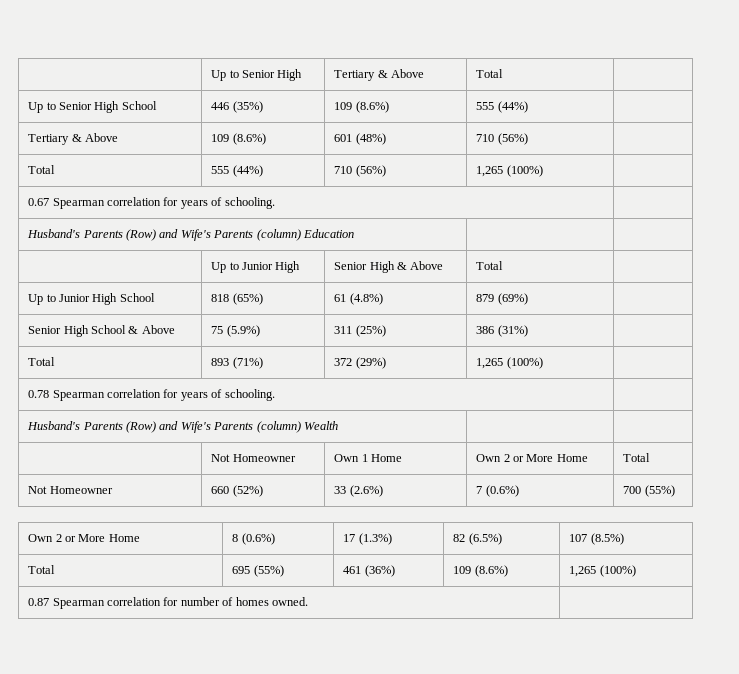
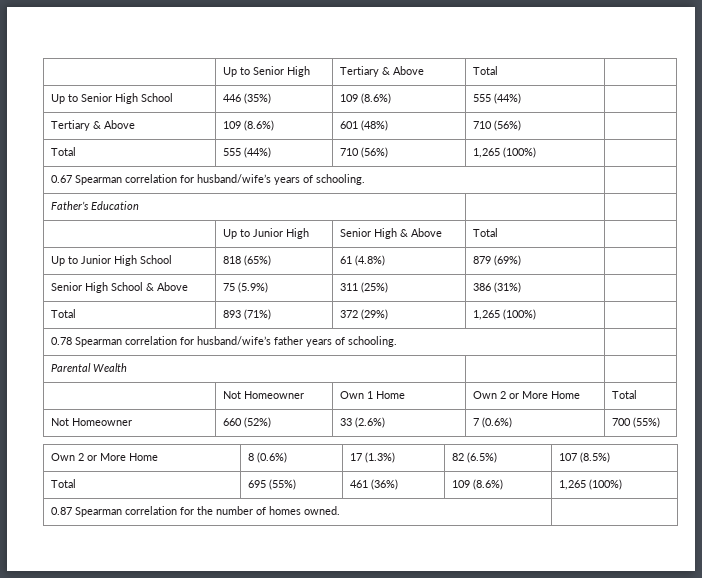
- 0.67 Spearman correlation for years of schooling. |
- Husband's Parents (Row) and Wife's Parents (column) Education | |
+ 0.67 Spearman correlation for husband/wife’s years of schooling. |
+ Father’s Education | |
- 0.78 Spearman correlation for years of schooling. |
- Husband's Parents (Row) and Wife's Parents (column) Wealth | |
+ 0.78 Spearman correlation for husband/wife’s father years of schooling. |
+ Parental Wealth | |
- 0.87 Spearman correlation for number of homes owned. |
+ 0.87 Spearman correlation for the number of homes owned. |

